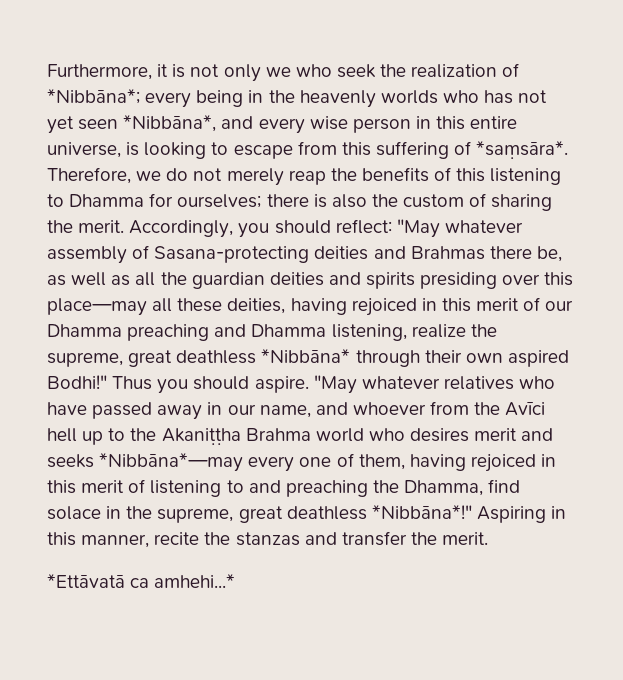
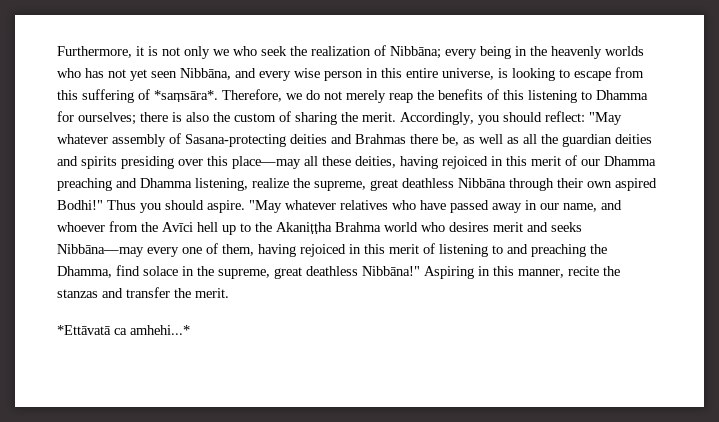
- Furthermore, it is not only we who seek the realization of *Nibbāna*; every being in the heavenly worlds who has not yet seen *Nibbāna*, and every wise person in this entire universe, is looking to escape from this suffering of *saṃsāra*.
+ Furthermore, it is not only we who seek the realization of Nibbāna; every being in the heavenly worlds who has not yet seen Nibbāna, and every wise person in this entire universe, is looking to escape from this suffering of *saṃsāra*.
- Accordingly, you should reflect: "May whatever assembly of Sasana-protecting deities and Brahmas there be, as well as all the guardian deities and spirits presiding over this place—may all these deities, having rejoiced in this merit of our Dhamma preaching and Dhamma listening, realize the supreme, great deathless *Nibbāna* through their own aspired Bodhi!"
+ Accordingly, you should reflect: "May whatever assembly of Sasana-protecting deities and Brahmas there be, as well as all the guardian deities and spirits presiding over this place—may all these deities, having rejoiced in this merit of our Dhamma preaching and Dhamma listening, realize the supreme, great deathless Nibbāna through their own aspired Bodhi!"
- "May whatever relatives who have passed away in our name, and whoever from the Avīci hell up to the Akaniṭṭha Brahma world who desires merit and seeks *Nibbāna*—may every one of them, having rejoiced in this merit of listening to and preaching the Dhamma, find solace in the supreme, great deathless *Nibbāna*!"
+ "May whatever relatives who have passed away in our name, and whoever from the Avīci hell up to the Akaniṭṭha Brahma world who desires merit and seeks Nibbāna—may every one of them, having rejoiced in this merit of listening to and preaching the Dhamma, find solace in the supreme, great deathless Nibbāna!"

